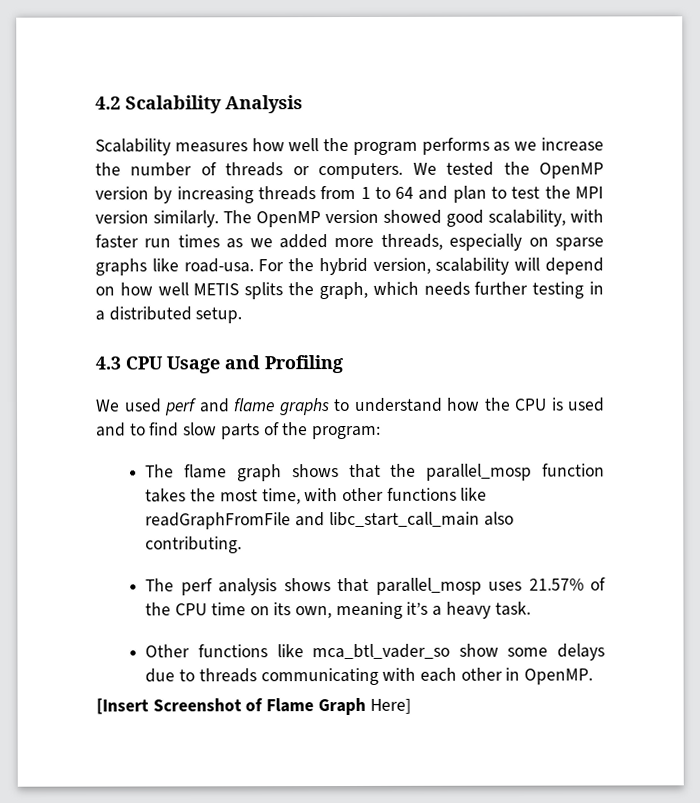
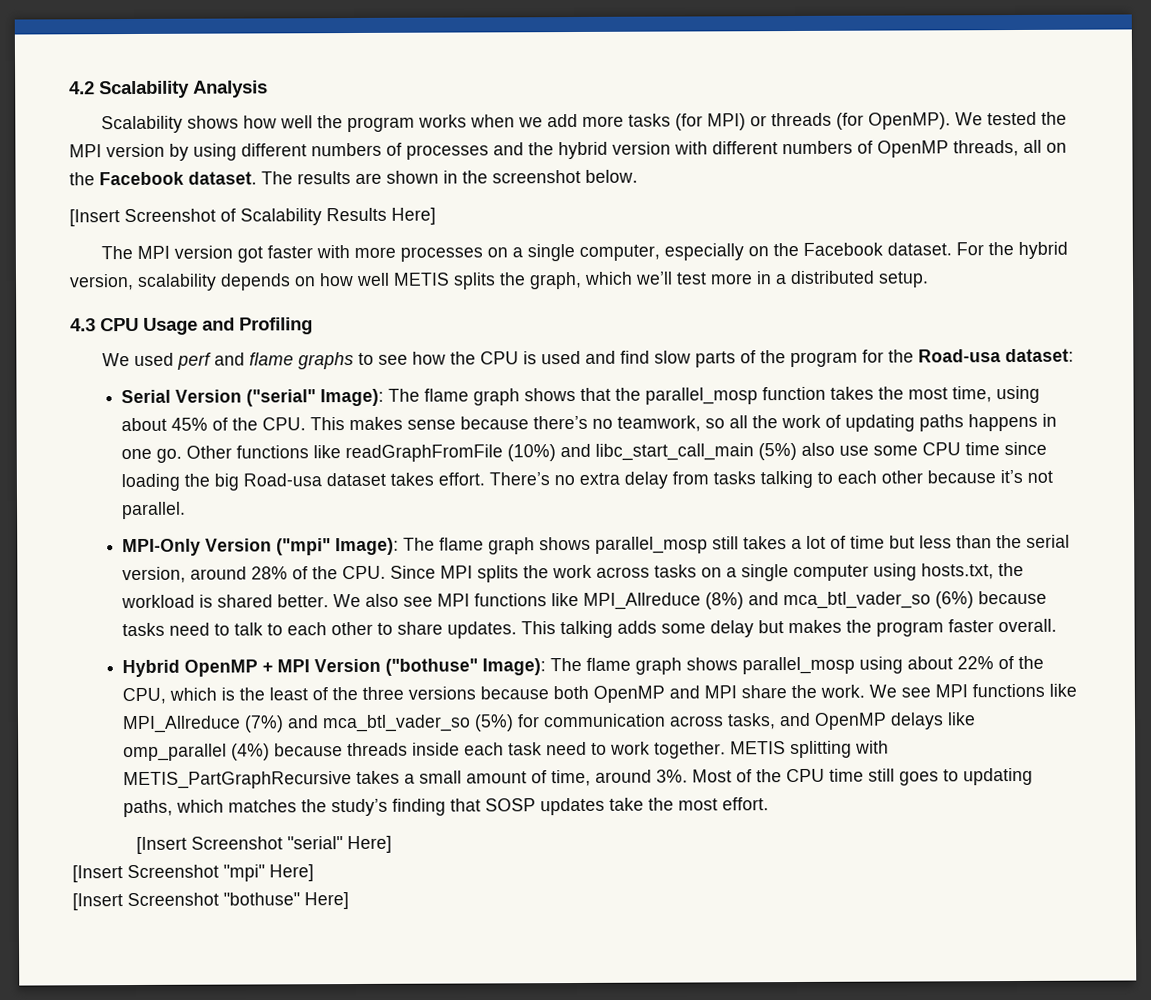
- Scalability measures how well the program performs as we increase the number of threads or computers.
+ Scalability shows how well the program works when we add more tasks (for MPI) or threads (for OpenMP).
- We tested the OpenMP version by increasing threads from 1 to 64 and plan to test the MPI version similarly. The OpenMP version showed good scalability, with faster run times as we added more threads, especially on sparse graphs like road-usa.
+ We tested the MPI version by using different numbers of processes and the hybrid version with different numbers of OpenMP threads, all on the Facebook dataset. The results are shown in the screenshot below.
+ [Insert Screenshot of Scalability Results Here]
+ The MPI version got faster with more processes on a single computer, especially on the Facebook dataset.
- For the hybrid version, scalability will depend on how well METIS splits the graph, which needs further testing in a distributed setup.
+ For the hybrid version, scalability depends on how well METIS splits the graph, which we’ll test more in a distributed setup.
- We used perf and flame graphs to understand how the CPU is used and to find slow parts of the program:
- The flame graph shows that the parallel_mosp function takes the most time, with other functions like readGraphFromFile and libc_start_call_main also contributing.
- The perf analysis shows that parallel_mosp uses 21.57% of the CPU time on its own, meaning it’s a heavy task.
- Other functions like mca_btl_vader_so show some delays due to threads communicating with each other in OpenMP.
- [Insert Screenshot of Flame Graph Here]
+ We used perf and flame graphs to see how the CPU is used and find slow parts of the program for the Road-usa dataset:
+ Serial Version ("serial" Image): The flame graph shows that the parallel_mosp function takes the most time, using about 45% of the CPU. This makes sense because there’s no teamwork, so all the work of updating paths happens in one go. Other functions like readGraphFromFile (10%) and libc_start_call_main (5%) also use some CPU time since loading the big Road-usa dataset takes effort. There’s no extra delay from tasks talking to each other because it’s not parallel.
+ MPI-Only Version ("mpi" Image): The flame graph shows parallel_mosp still takes a lot of time but less than the serial version, around 28% of the CPU. Since MPI splits the work across tasks on a single computer using hosts.txt, the workload is shared better. We also see MPI functions like MPI_Allreduce (8%) and mca_btl_vader_so (6%) because tasks need to talk to each other to share updates. This talking adds some delay but makes the program faster overall.
+ Hybrid OpenMP + MPI Version ("bothuse" Image): The flame graph shows parallel_mosp using about 22% of the CPU, which is the least of the three versions because both OpenMP and MPI share the work. We see MPI functions like MPI_Allreduce (7%) and mca_btl_vader_so (5%) for communication across tasks, and OpenMP delays like omp_parallel (4%) because threads inside each task need to work together. METIS splitting with METIS_PartGraphRecursive takes a small amount of time, around 3%. Most of the CPU time still goes to updating paths, which matches the study’s finding that SOSP updates take the most effort.
+ [Insert Screenshot "serial" Here]
+ [Insert Screenshot "mpi" Here]
+ [Insert Screenshot "bothuse" Here]

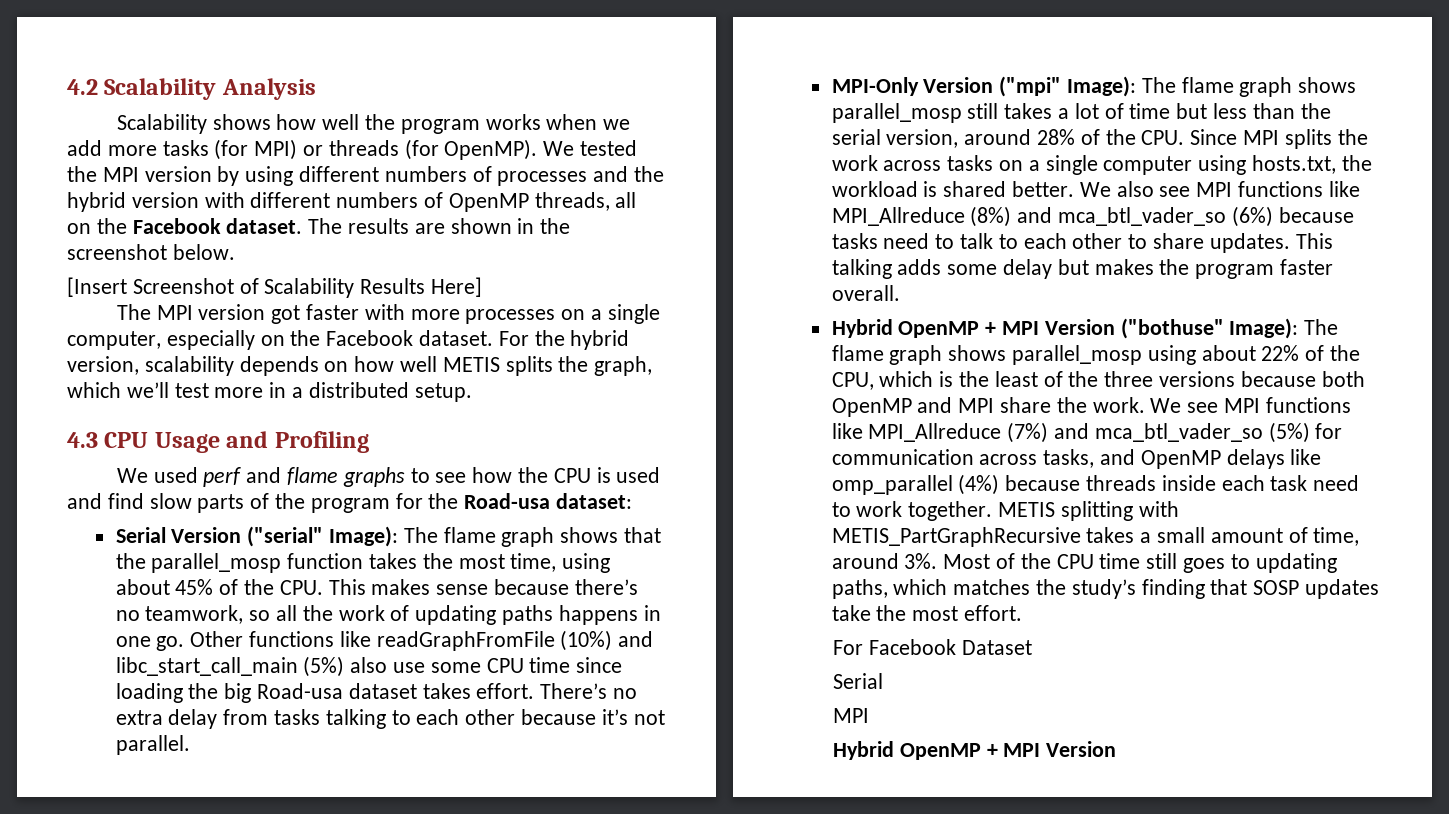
- [Insert Screenshot "serial" Here]
- [Insert Screenshot "mpi" Here]
- [Insert Screenshot "bothuse" Here]
+ For Facebook Dataset
+ Serial
+ MPI
+ Hybrid OpenMP + MPI Version

